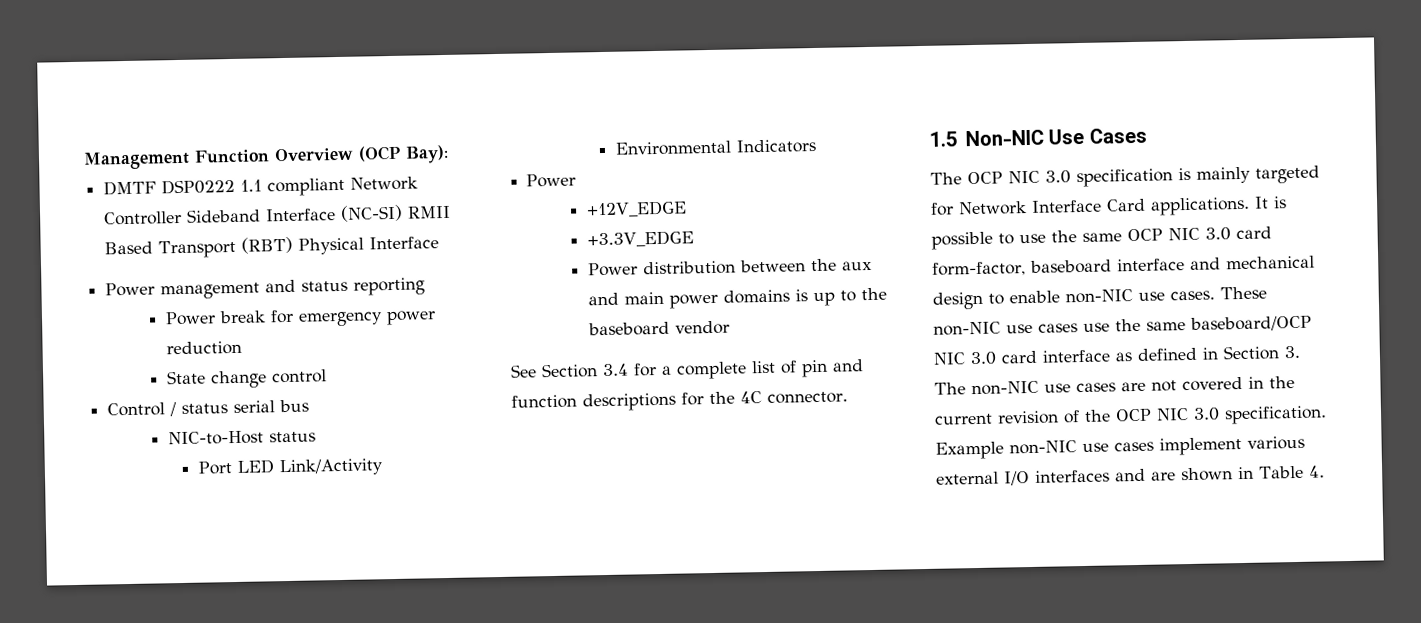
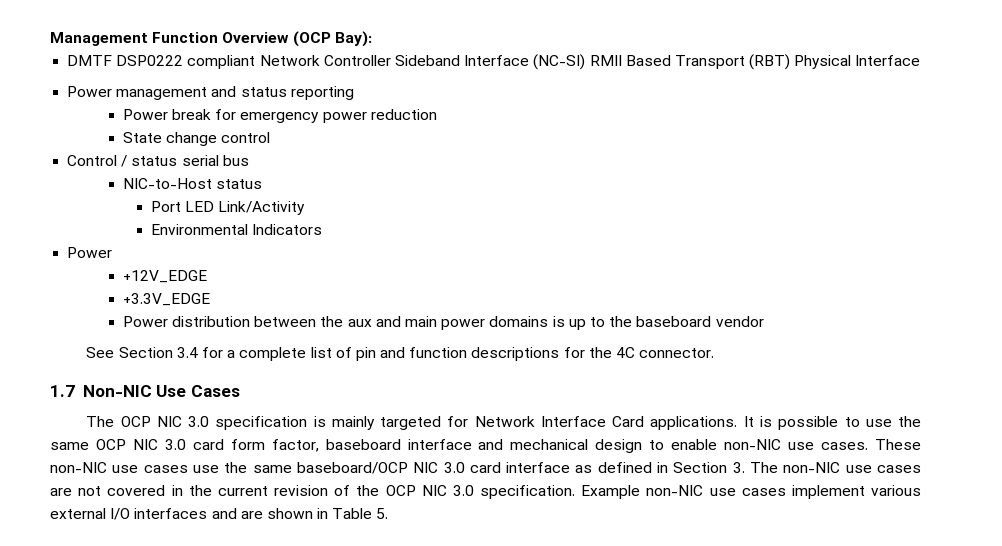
- DMTF DSP0222 1.1 compliant Network Controller Sideband Interface (NC-SI) RMII Based Transport (RBT) Physical Interface
+ DMTF DSP0222 compliant Network Controller Sideband Interface (NC-SI) RMII Based Transport (RBT) Physical Interface
- 1.5 Non-NIC Use Cases
+ 1.7 Non-NIC Use Cases
- It is possible to use the same OCP NIC 3.0 card form-factor, baseboard interface and mechanical design to enable non-NIC use cases.
+ It is possible to use the same OCP NIC 3.0 card form factor, baseboard interface and mechanical design to enable non-NIC use cases.
- Example non-NIC use cases implement various external I/O interfaces and are shown in Table 4.
+ Example non-NIC use cases implement various external I/O interfaces and are shown in Table 5.

